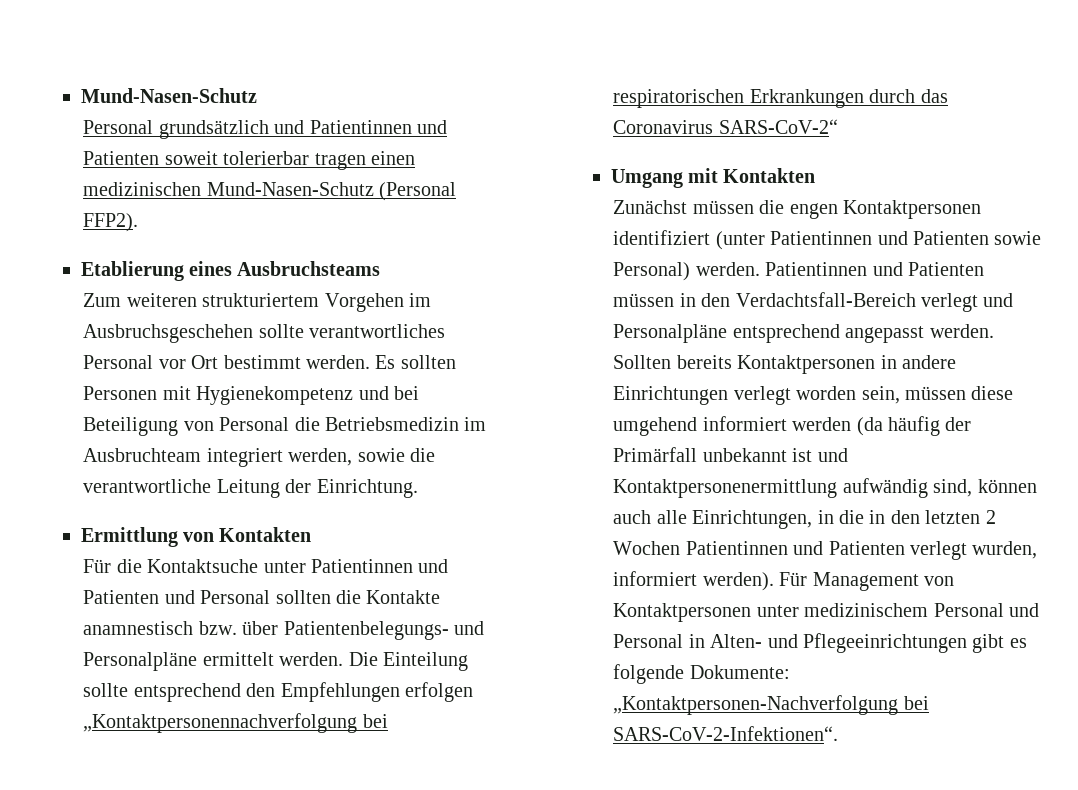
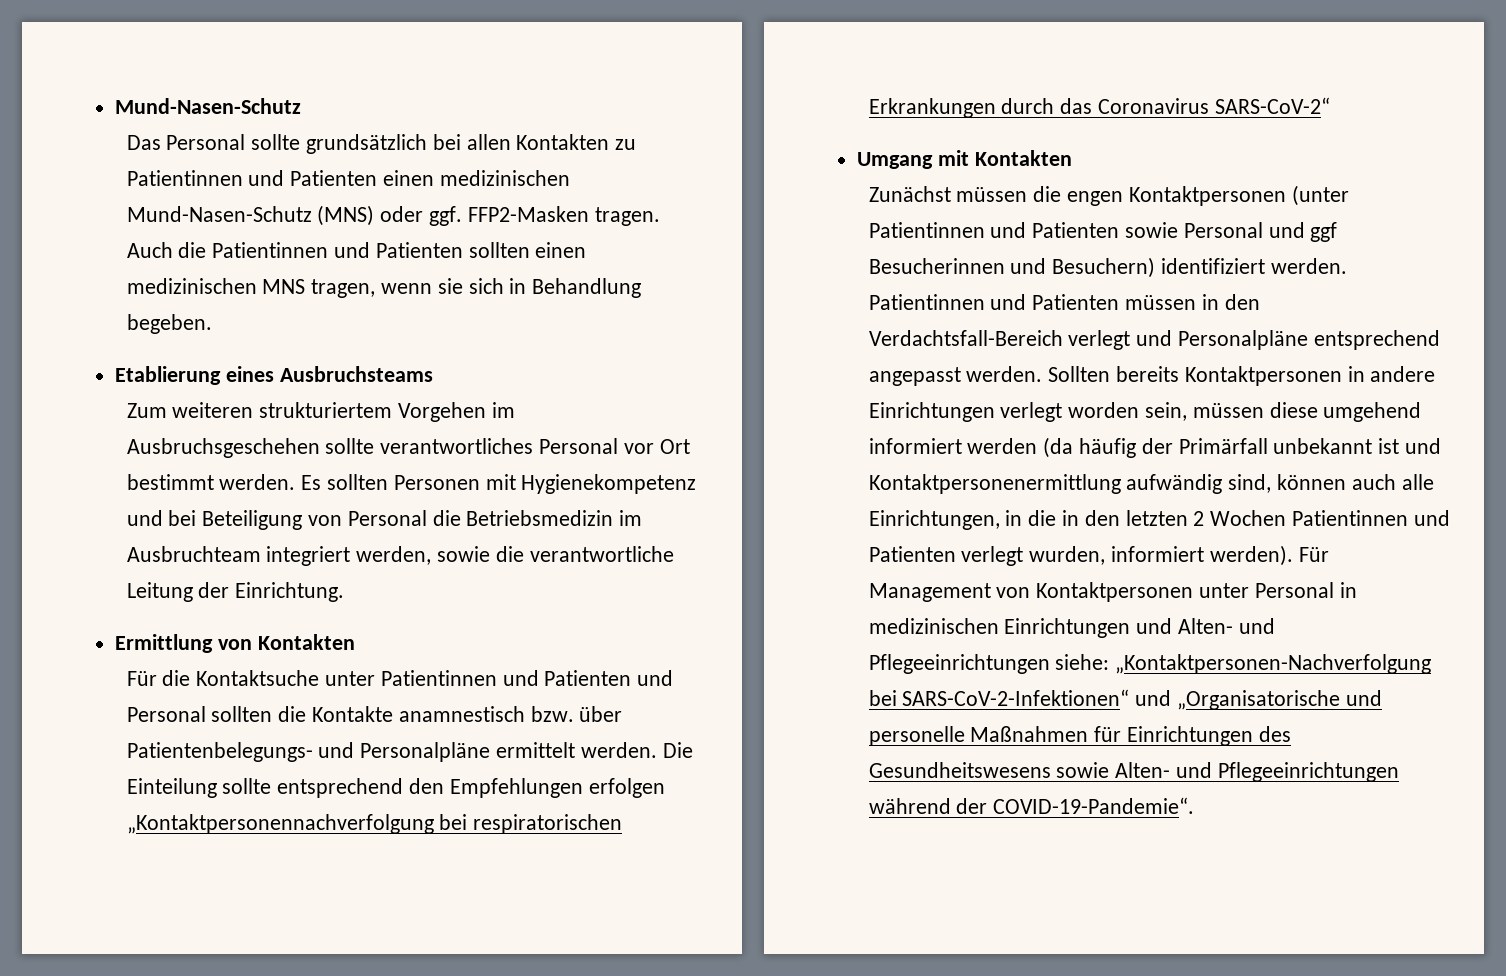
- Personal grundsätzlich und Patientinnen und Patienten soweit tolerierbar tragen einen medizinischen Mund-Nasen-Schutz (Personal FFP2).
+ Das Personal sollte grundsätzlich bei allen Kontakten zu Patientinnen und Patienten einen medizinischen Mund-Nasen-Schutz (MNS) oder ggf. FFP2-Masken tragen. Auch die Patientinnen und Patienten sollten einen medizinischen MNS tragen, wenn sie sich in Behandlung begeben.
- Zunächst müssen die engen Kontaktpersonen identifiziert (unter Patientinnen und Patienten sowie Personal) werden.
+ Zunächst müssen die engen Kontaktpersonen (unter Patientinnen und Patienten sowie Personal und ggf Besucherinnen und Besuchern) identifiziert werden.
- Für Management von Kontaktpersonen unter medizinischem Personal und Personal in Alten- und Pflegeeinrichtungen gibt es folgende Dokumente: „Kontaktpersonen-Nachverfolgung bei SARS-CoV-2-Infektionen“.
+ Für Management von Kontaktpersonen unter Personal in medizinischen Einrichtungen und Alten- und Pflegeeinrichtungen siehe: „Kontaktpersonen-Nachverfolgung bei SARS-CoV-2-Infektionen“ und „Organisatorische und personelle Maßnahmen für Einrichtungen des Gesundheitswesens sowie Alten- und Pflegeeinrichtungen während der COVID-19-Pandemie“.

